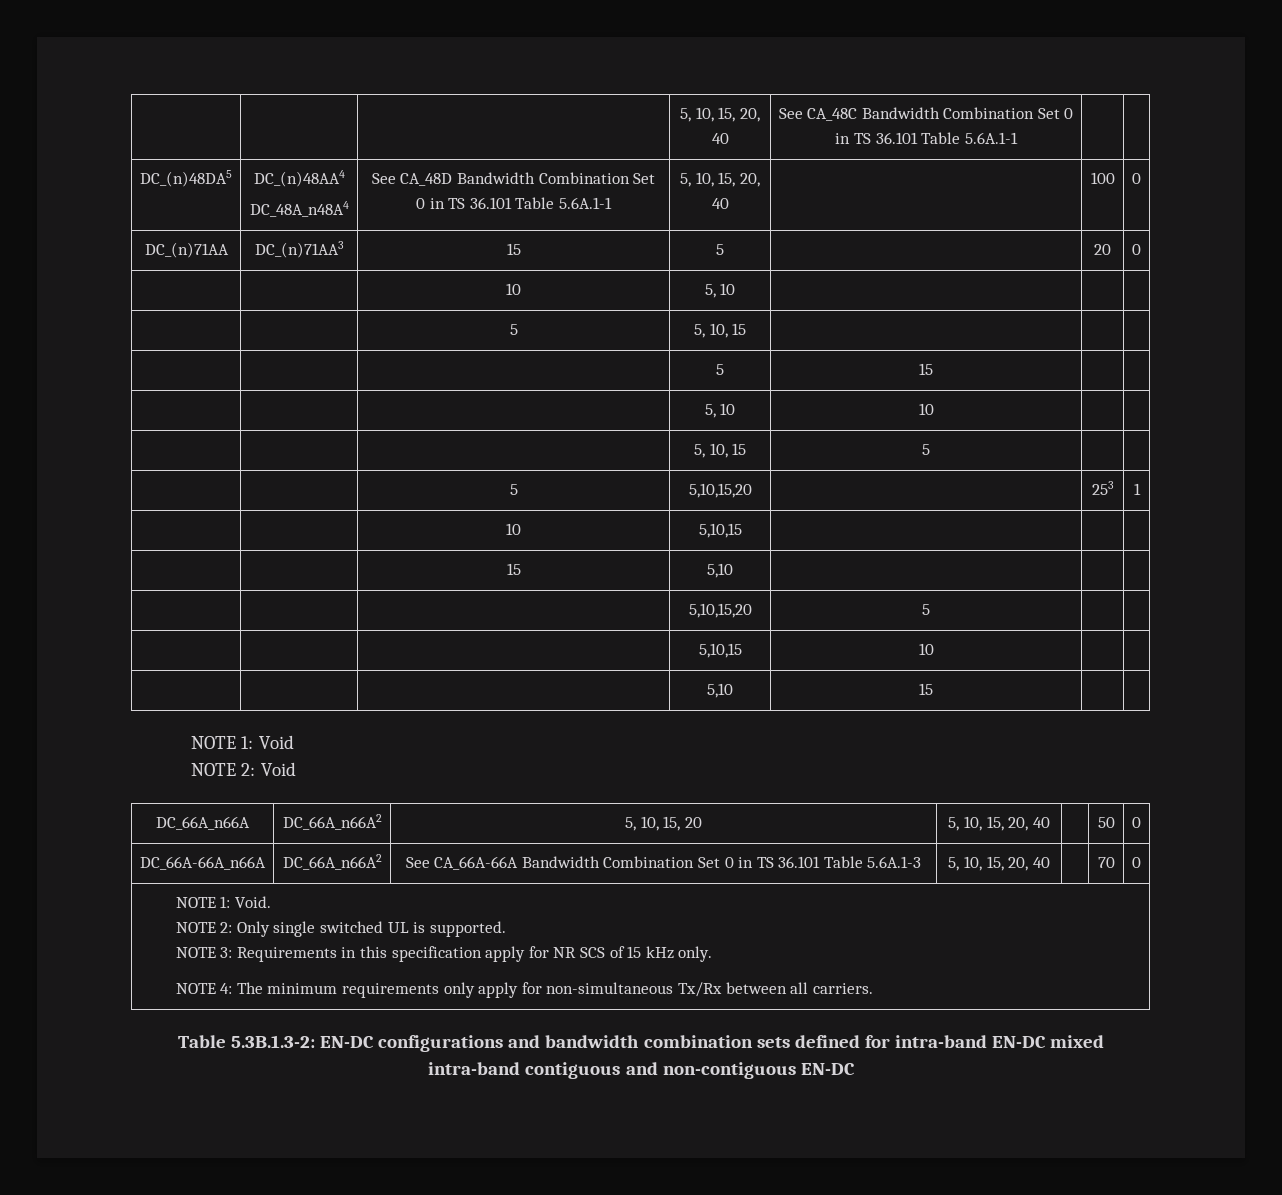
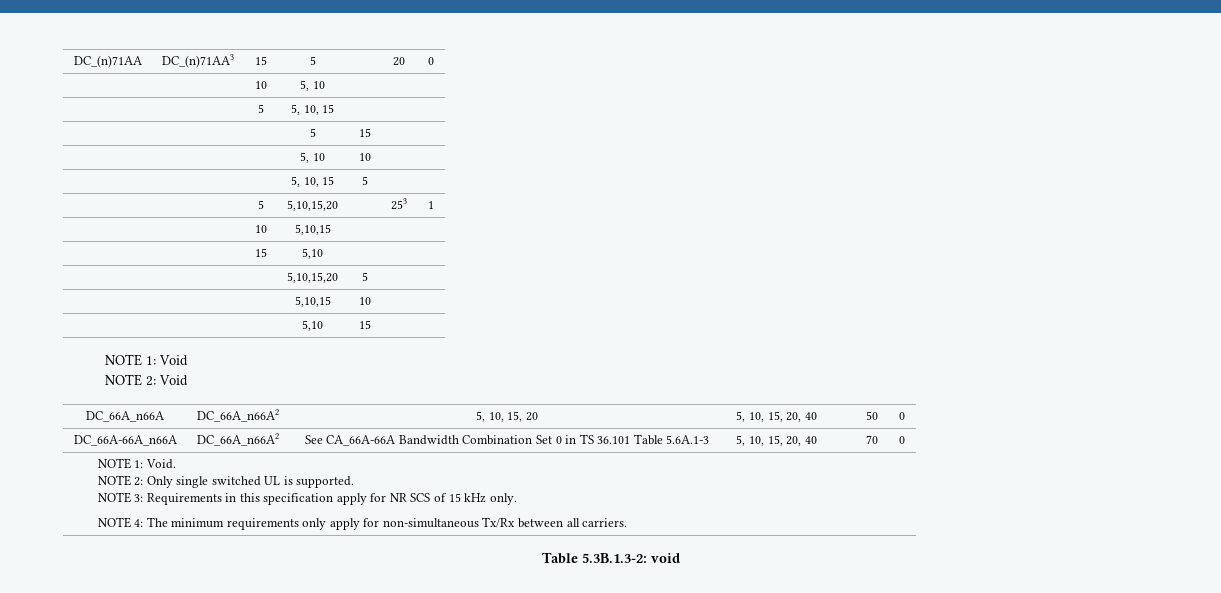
- | | | 5, 10, 15, 20, 40 | See CA_48C Bandwidth Combination Set 0 in TS 36.101 Table 5.6A.1-1 | |
- DC_(n)48DA5 | DC_(n)48AA4
- DC_48A_n48A4 | See CA_48D Bandwidth Combination Set 0 in TS 36.101 Table 5.6A.1-1 | 5, 10, 15, 20, 40 | | 100 | 0
- Table 5.3B.1.3-2: EN-DC configurations and bandwidth combination sets defined for intra-band EN-DC mixed intra-band contiguous and non-contiguous EN-DC
+ Table 5.3B.1.3-2: void

